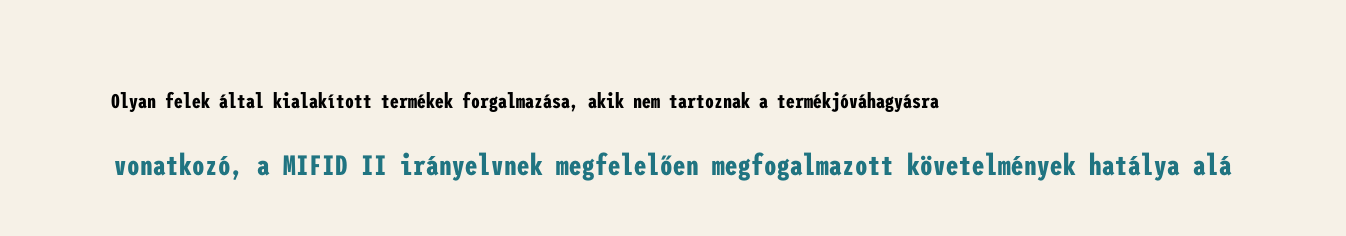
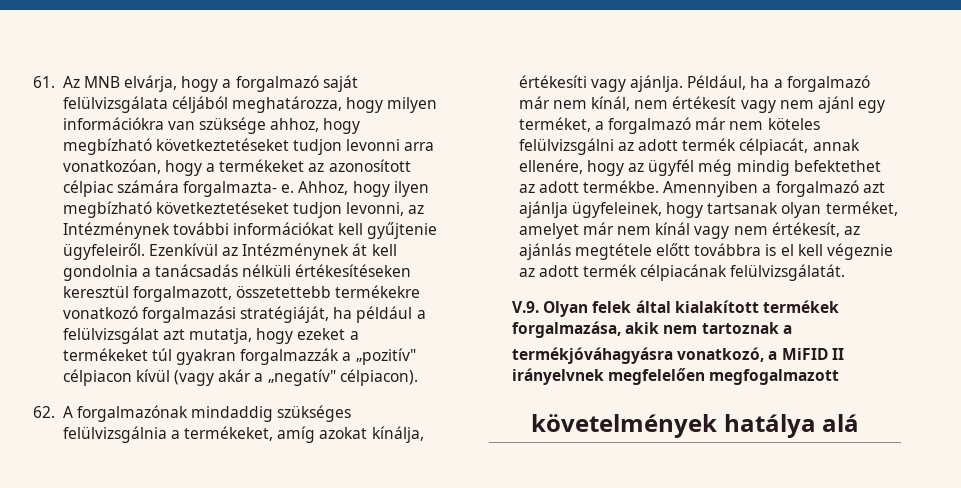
- Olyan felek által kialakított termékek forgalmazása, akik nem tartoznak a termékjóváhagyásra
- vonatkozó, a MIFID II irányelvnek megfelelően megfogalmazott követelmények hatálya alá
+ 61. Az MNB elvárja, hogy a forgalmazó saját felülvizsgálata céljából meghatározza, hogy milyen információkra van szüksége ahhoz, hogy megbízható következtetéseket tudjon levonni arra vonatkozóan, hogy a termékeket az azonosított célpiac számára forgalmazta- e. Ahhoz, hogy ilyen megbízható következtetéseket tudjon levonni, az Intézménynek további információkat kell gyűjtenie ügyfeleiről. Ezenkívül az Intézménynek át kell gondolnia a tanácsadás nélküli értékesítéseken keresztül forgalmazott, összetettebb termékekre vonatkozó forgalmazási stratégiáját, ha például a felülvizsgálat azt mutatja, hogy ezeket a termékeket túl gyakran forgalmazzák a „pozitív" célpiacon kívül (vagy akár a „negatív" célpiacon).
+ 62. A forgalmazónak mindaddig szükséges felülvizsgálnia a termékeket, amíg azokat kínálja, értékesíti vagy ajánlja. Például, ha a forgalmazó már nem kínál, nem értékesít vagy nem ajánl egy terméket, a forgalmazó már nem köteles felülvizsgálni az adott termék célpiacát, annak ellenére, hogy az ügyfél még mindig befektethet az adott termékbe. Amennyiben a forgalmazó azt ajánlja ügyfeleinek, hogy tartsanak olyan terméket, amelyet már nem kínál vagy nem értékesít, az ajánlás megtétele előtt továbbra is el kell végeznie az adott termék célpiacának felülvizsgálatát.
+ V.9. Olyan felek által kialakított termékek forgalmazása, akik nem tartoznak a
+ termékjóváhagyásra vonatkozó, a MiFID II irányelvnek megfelelően megfogalmazott
+ követelmények hatálya alá

